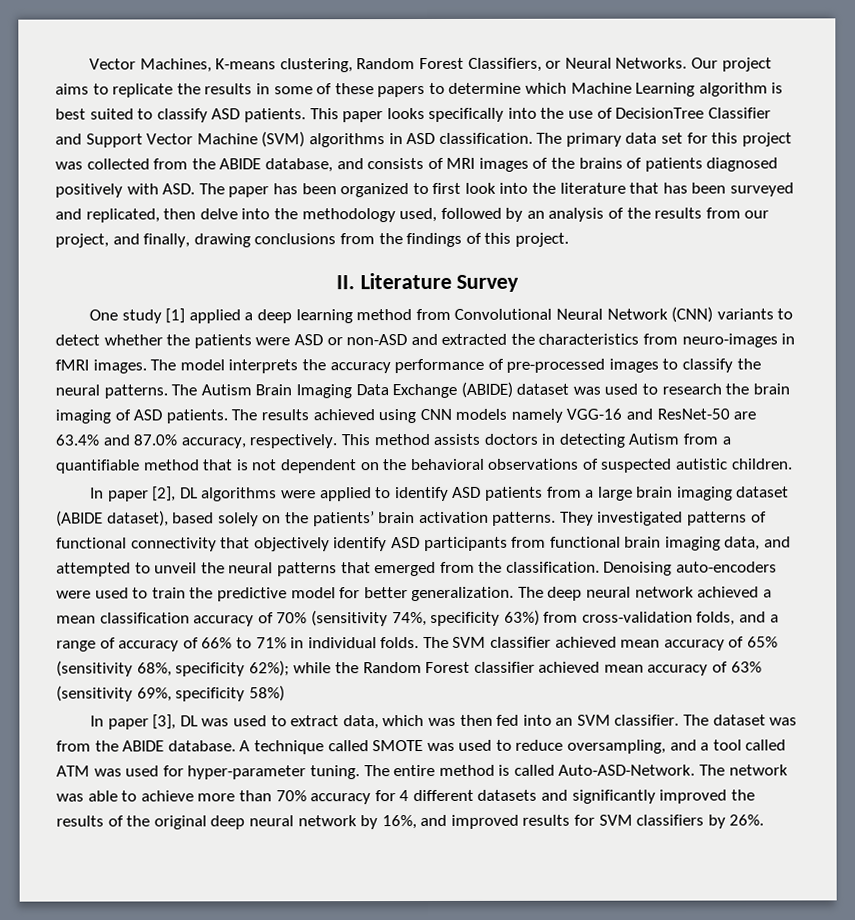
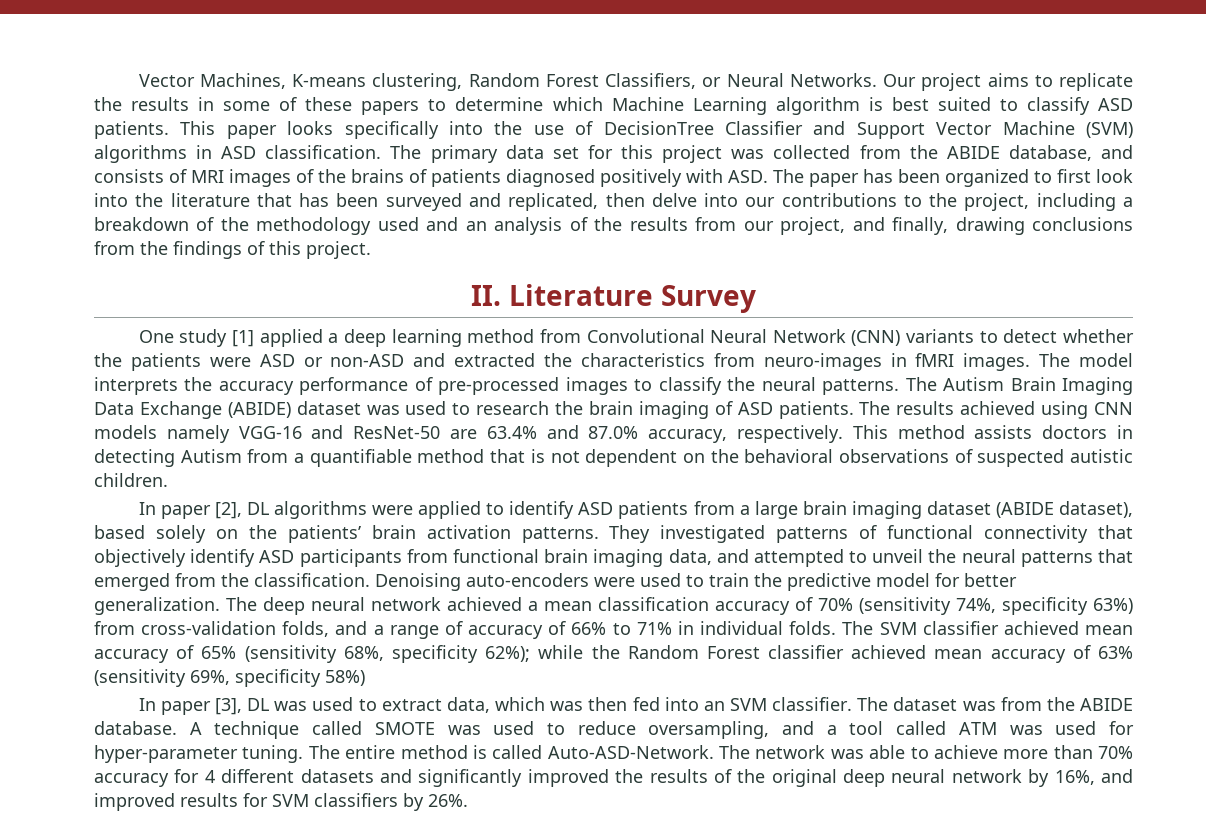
- The primary data set for this project was collected from the ABIDE database, and consists of MRI images of the brains of patients diagnosed positively with ASD. The paper has been organized to first look into the literature that has been surveyed and replicated, then delve into the methodology used, followed by an analysis of the results from our project, and finally, drawing conclusions from the findings of this project.
+ The primary data set for this project was collected from the ABIDE database, and consists of MRI images of the brains of patients diagnosed positively with ASD. The paper has been organized to first look into the literature that has been surveyed and replicated, then delve into our contributions to the project, including a breakdown of the methodology used and an analysis of the results from our project, and finally, drawing conclusions from the findings of this project.

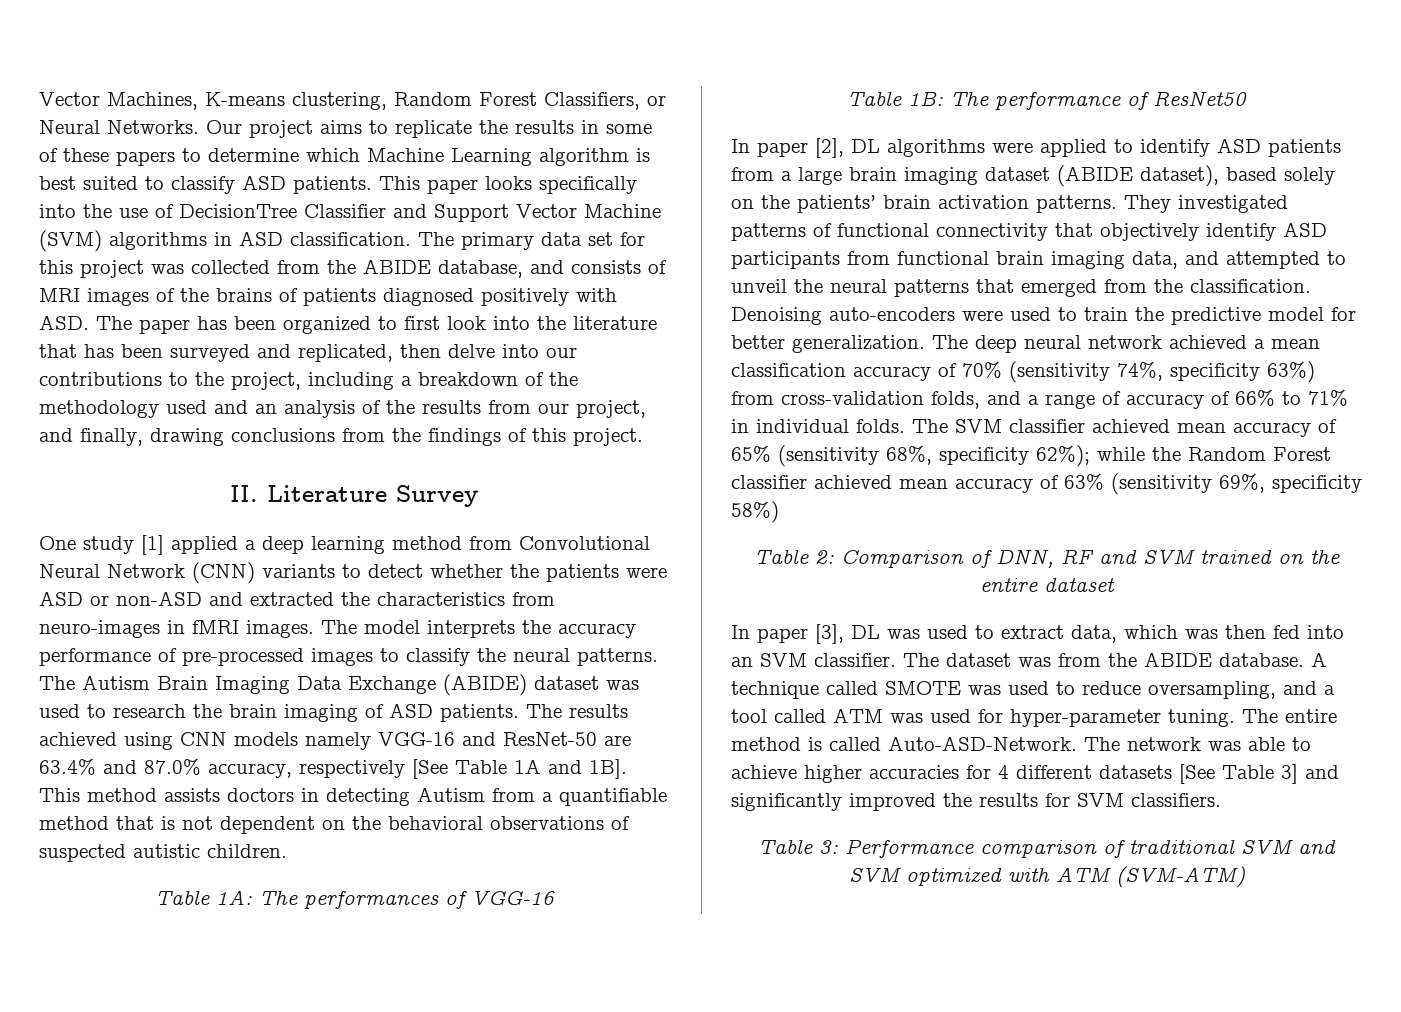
- The results achieved using CNN models namely VGG-16 and ResNet-50 are 63.4% and 87.0% accuracy, respectively.
+ The results achieved using CNN models namely VGG-16 and ResNet-50 are 63.4% and 87.0% accuracy, respectively [See Table 1A and 1B].
+ Table 1A: The performances of VGG-16
+ Table 1B: The performance of ResNet50
+ Table 2: Comparison of DNN, RF and SVM trained on the entire dataset
- The network was able to achieve more than 70% accuracy for 4 different datasets and significantly improved the results of the original deep neural network by 16%, and improved results for SVM classifiers by 26%.
+ The network was able to achieve higher accuracies for 4 different datasets [See Table 3] and significantly improved the results for SVM classifiers.
+ Table 3: Performance comparison of traditional SVM and SVM optimized with ATM (SVM-ATM)

